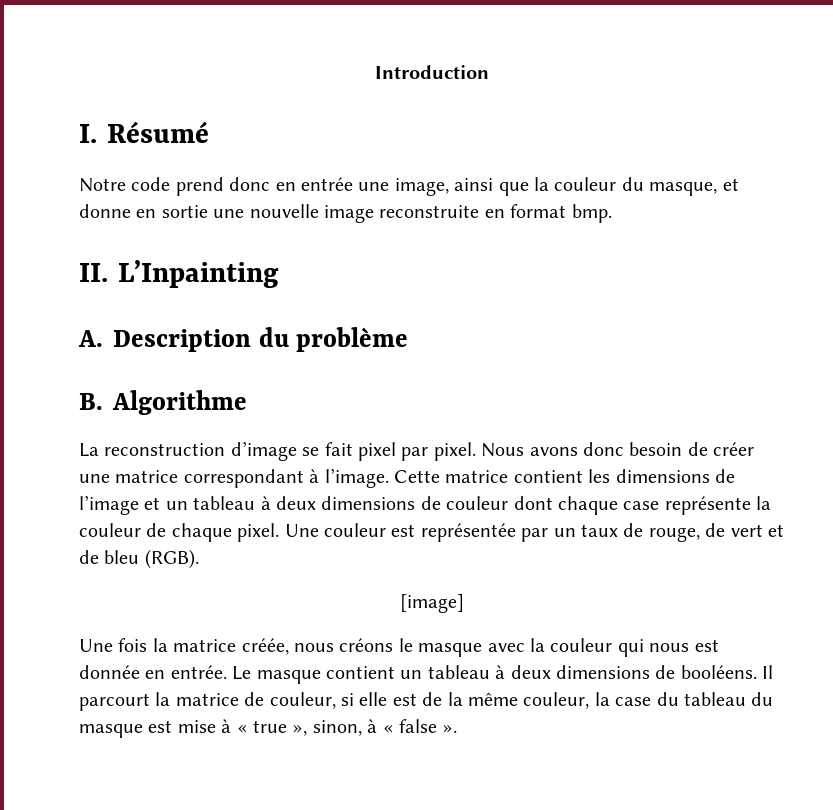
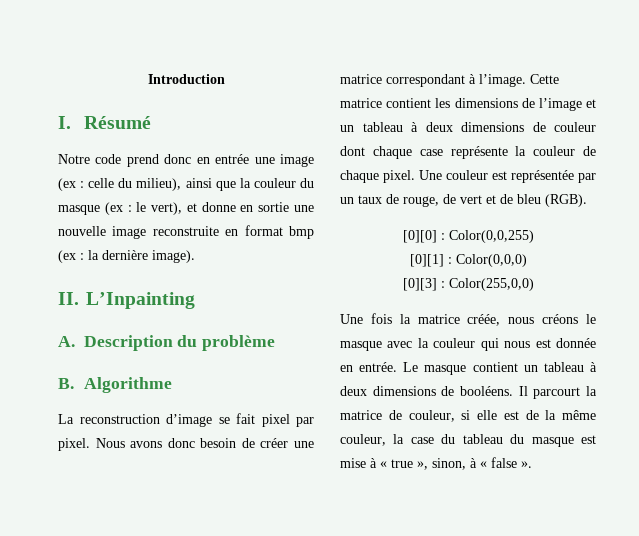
- Notre code prend donc en entrée une image, ainsi que la couleur du masque, et donne en sortie une nouvelle image reconstruite en format bmp.
+ Notre code prend donc en entrée une image (ex : celle du milieu), ainsi que la couleur du masque (ex : le vert), et donne en sortie une nouvelle image reconstruite en format bmp (ex : la dernière image).
- [image]
+ [0][0] : Color(0,0,255)
+ [0][1] : Color(0,0,0)
+ [0][3] : Color(255,0,0)

